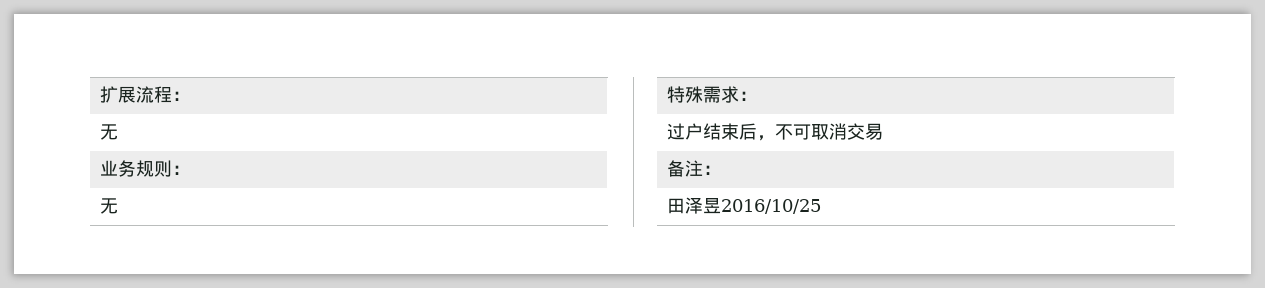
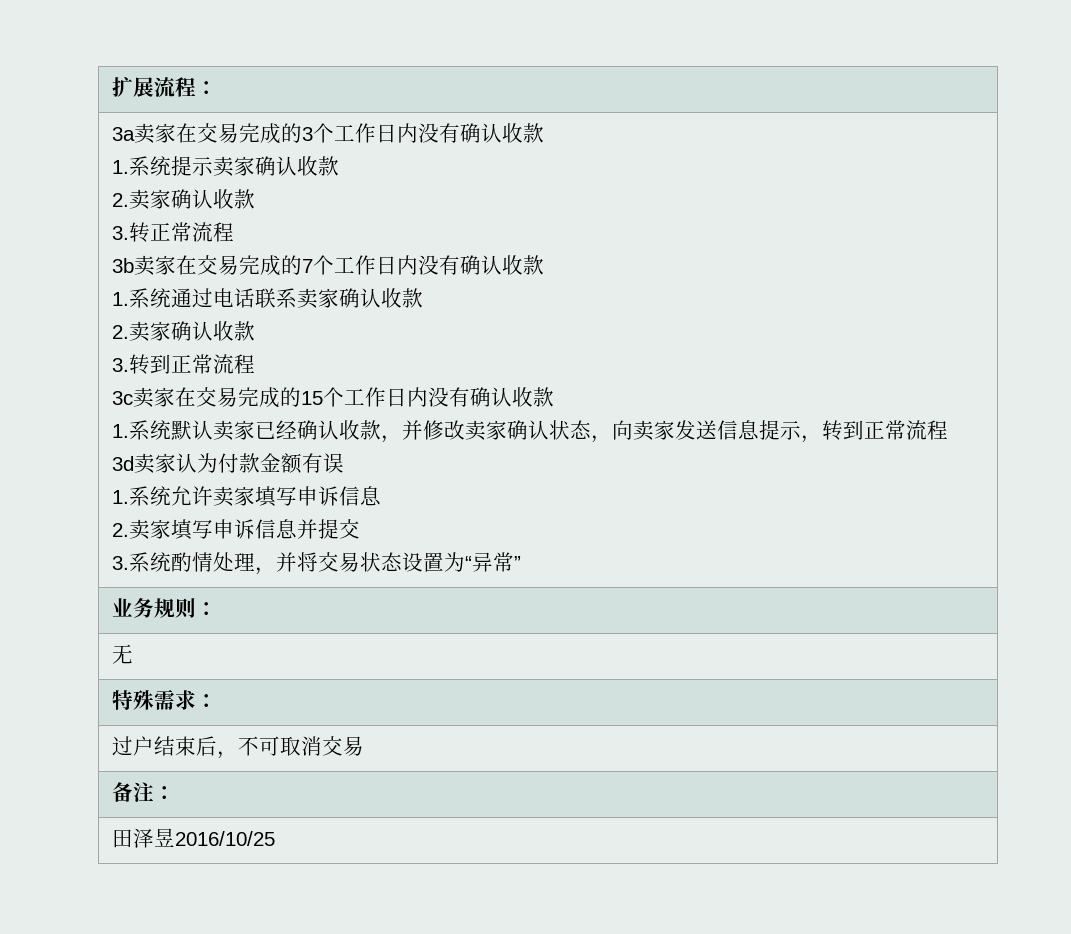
  扩展流程：
- 无
+ 3a卖家在交易完成的3个工作日内没有确认收款
+ 1.系统提示卖家确认收款
+ 2.卖家确认收款
+ 3.转正常流程
+ 3b卖家在交易完成的7个工作日内没有确认收款
+ 1.系统通过电话联系卖家确认收款
+ 2.卖家确认收款
+ 3.转到正常流程
+ 3c卖家在交易完成的15个工作日内没有确认收款
+ 1.系统默认卖家已经确认收款，并修改卖家确认状态，向卖家发送信息提示，转到正常流程
+ 3d卖家认为付款金额有误
+ 1.系统允许卖家填写申诉信息
+ 2.卖家填写申诉信息并提交
+ 3.系统酌情处理，并将交易状态设置为“异常”

